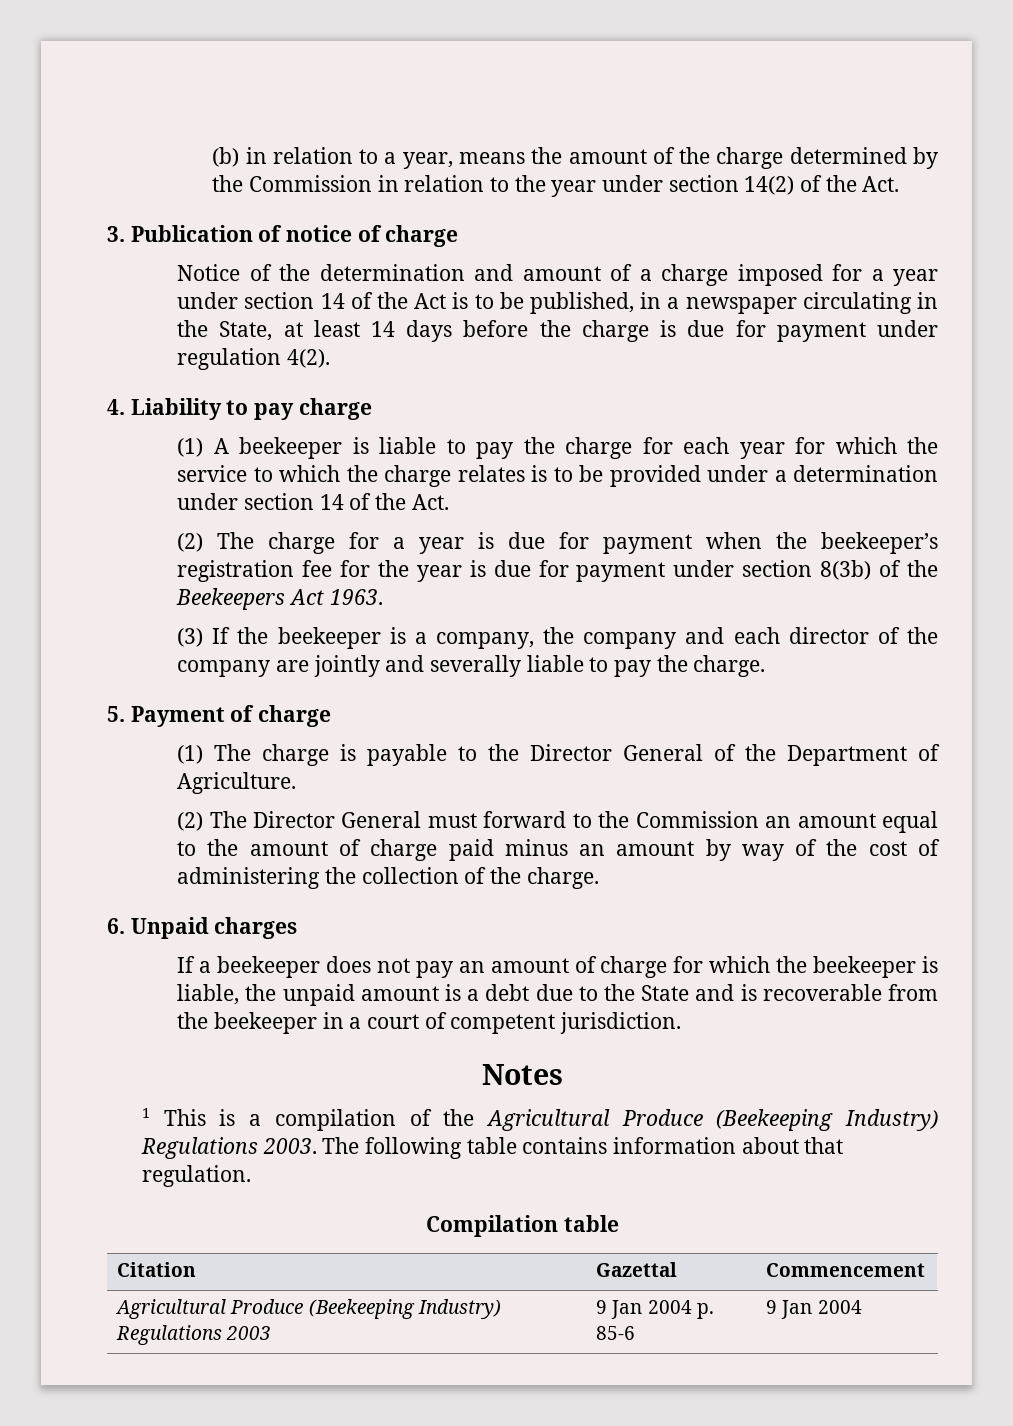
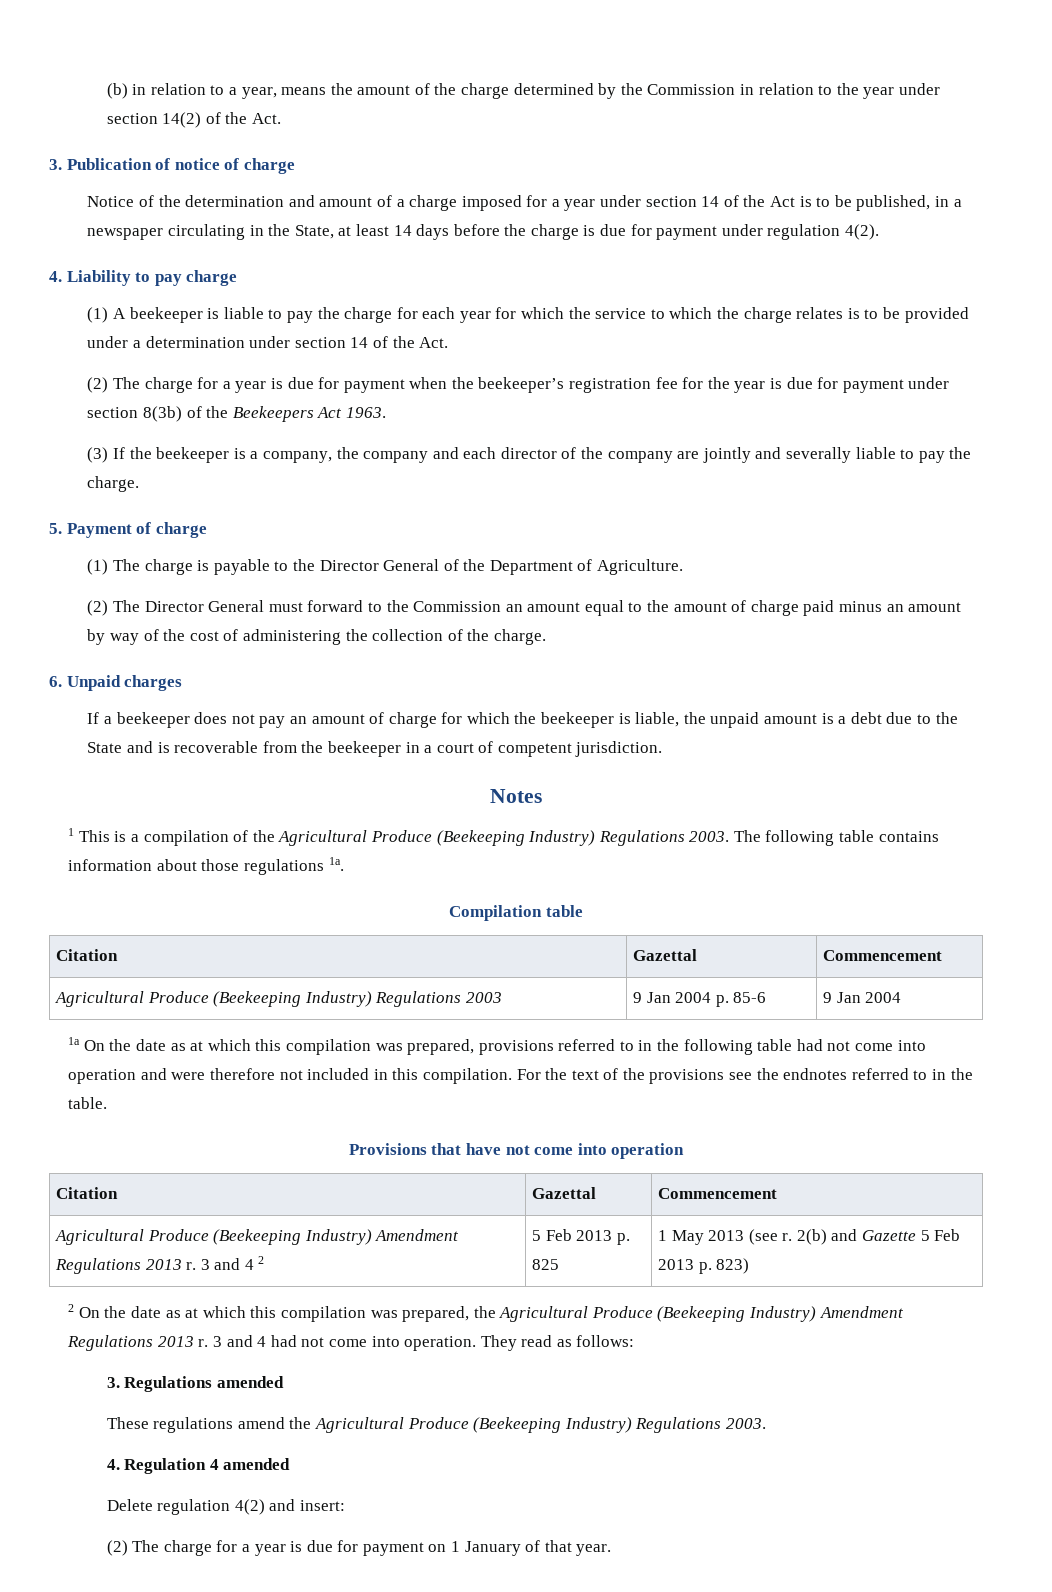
- The following table contains information about that regulation.
+ The following table contains information about those regulations 1a.
+ 1a On the date as at which this compilation was prepared, provisions referred to in the following table had not come into operation and were therefore not included in this compilation. For the text of the provisions see the endnotes referred to in the table.
+ Provisions that have not come into operation
+ Citation | Gazettal | Commencement
+ Agricultural Produce (Beekeeping Industry) Amendment Regulations 2013 r. 3 and 4 2 | 5 Feb 2013 p. 825 | 1 May 2013 (see r. 2(b) and Gazette 5 Feb 2013 p. 823)
+ 2 On the date as at which this compilation was prepared, the Agricultural Produce (Beekeeping Industry) Amendment Regulations 2013 r. 3 and 4 had not come into operation. They read as follows:
+ 3. Regulations amended
+ These regulations amend the Agricultural Produce (Beekeeping Industry) Regulations 2003.
+ 4. Regulation 4 amended
+ Delete regulation 4(2) and insert:
+ (2) The charge for a year is due for payment on 1 January of that year.

